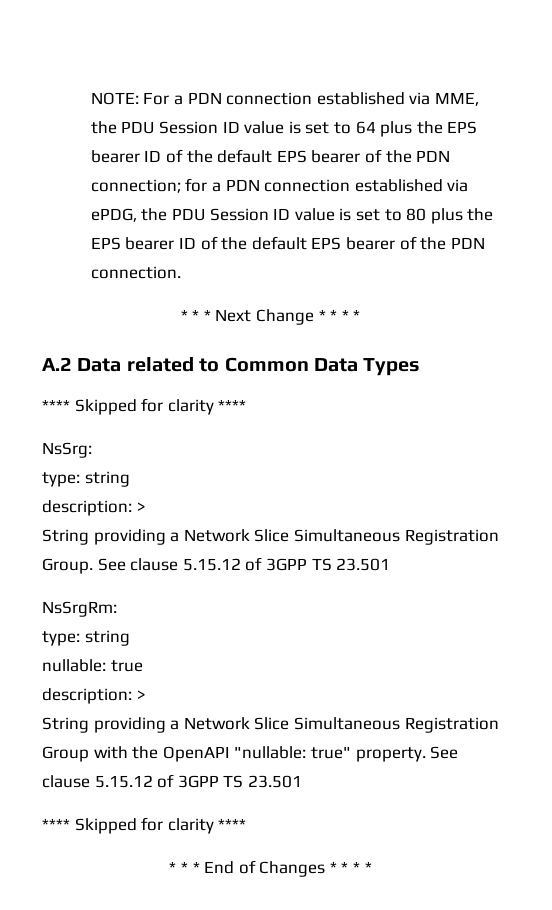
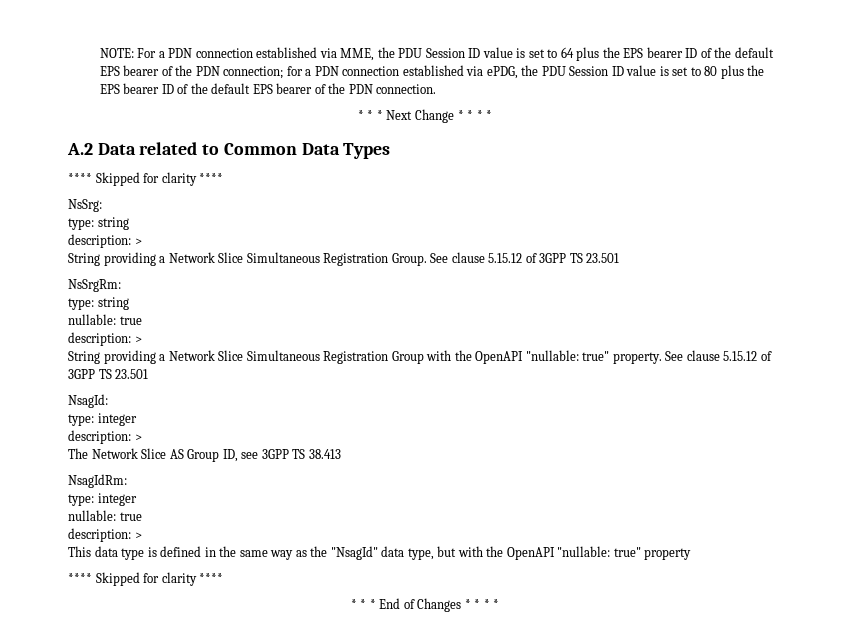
+ NsagId:
+ type: integer
+ description: >
+ The Network Slice AS Group ID, see 3GPP TS 38.413
+ NsagIdRm:
+ type: integer
+ nullable: true
+ description: >
+ This data type is defined in the same way as the "NsagId" data type, but with the OpenAPI "nullable: true" property

